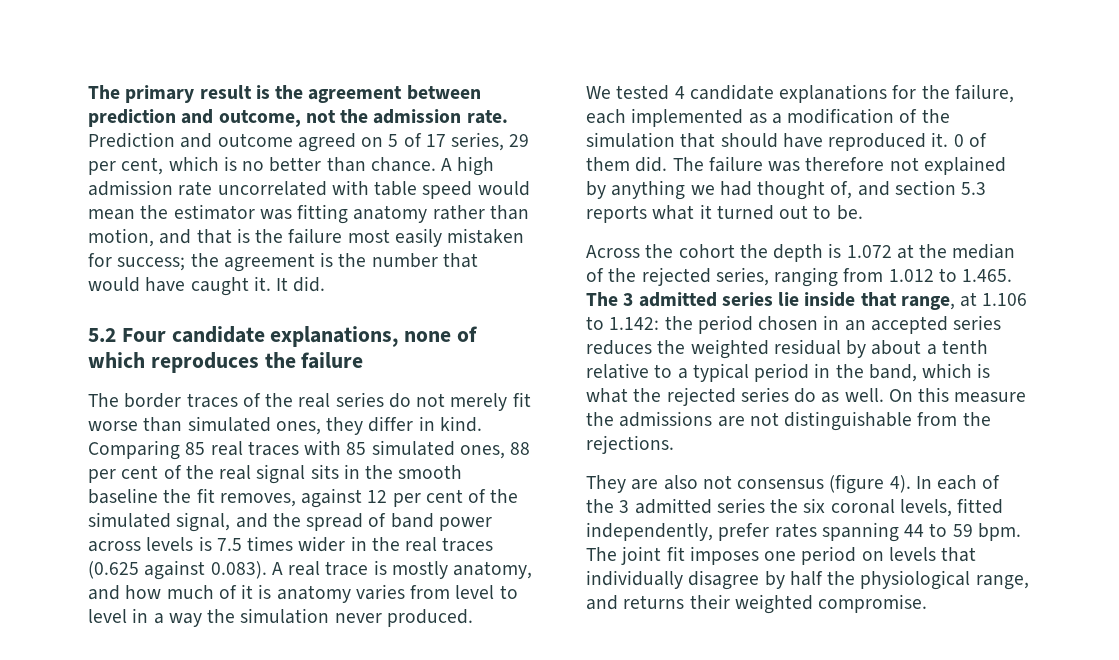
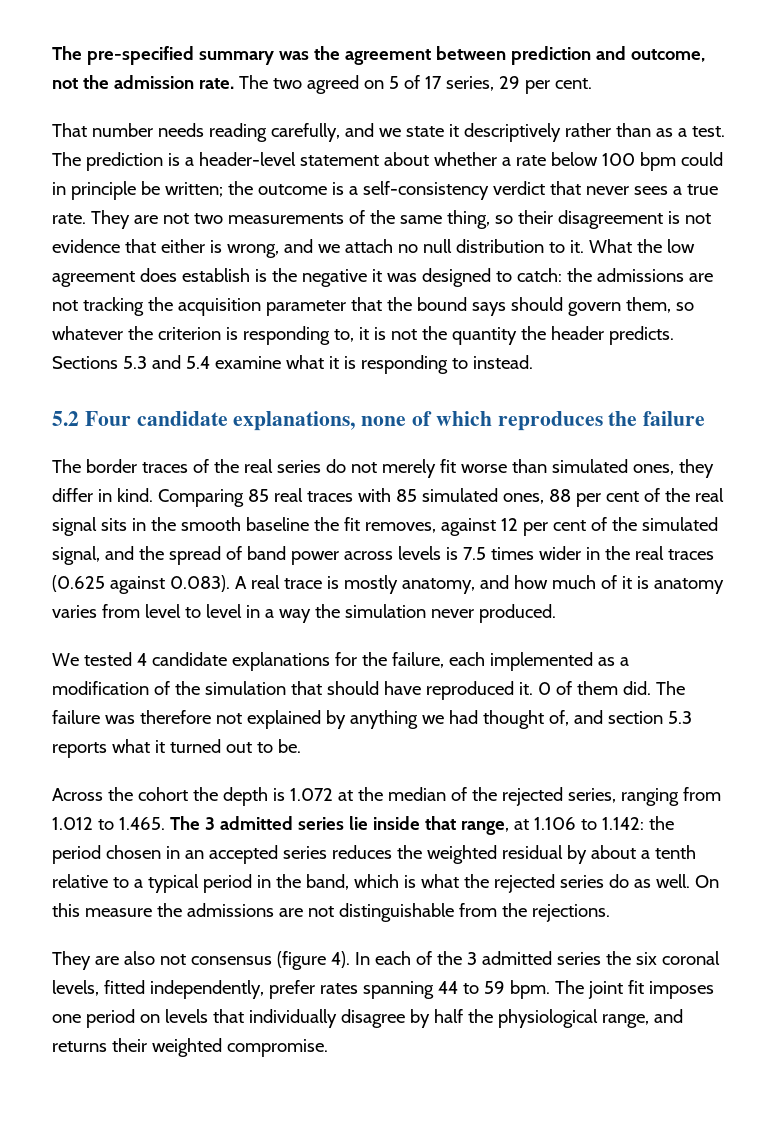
- The primary result is the agreement between prediction and outcome, not the admission rate.
+ The pre-specified summary was the agreement between prediction and outcome, not the admission rate.
- Prediction and outcome agreed on 5 of 17 series, 29 per cent, which is no better than chance. A high admission rate uncorrelated with table speed would mean the estimator was fitting anatomy rather than motion, and that is the failure most easily mistaken for success; the agreement is the number that would have caught it. It did.
+ The two agreed on 5 of 17 series, 29 per cent.
+ That number needs reading carefully, and we state it descriptively rather than as a test. The prediction is a header-level statement about whether a rate below 100 bpm could in principle be written; the outcome is a self-consistency verdict that never sees a true rate. They are not two measurements of the same thing, so their disagreement is not evidence that either is wrong, and we attach no null distribution to it. What the low agreement does establish is the negative it was designed to catch: the admissions are not tracking the acquisition parameter that the bound says should govern them, so whatever the criterion is responding to, it is not the quantity the header predicts. Sections 5.3 and 5.4 examine what it is responding to instead.

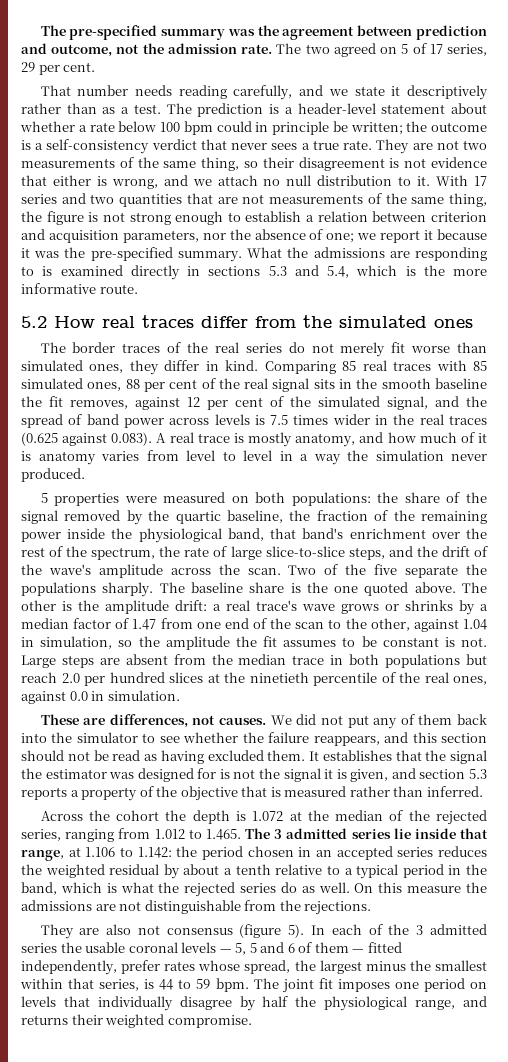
- What the low agreement does establish is the negative it was designed to catch: the admissions are not tracking the acquisition parameter that the bound says should govern them, so whatever the criterion is responding to, it is not the quantity the header predicts. Sections 5.3 and 5.4 examine what it is responding to instead.
- 5.2 Four candidate explanations, none of which reproduces the failure
+ With 17 series and two quantities that are not measurements of the same thing, the figure is not strong enough to establish a relation between criterion and acquisition parameters, nor the absence of one; we report it because it was the pre-specified summary. What the admissions are responding to is examined directly in sections 5.3 and 5.4, which is the more informative route.
+ 5.2 How real traces differ from the simulated ones
- We tested 4 candidate explanations for the failure, each implemented as a modification of the simulation that should have reproduced it. 0 of them did. The failure was therefore not explained by anything we had thought of, and section 5.3 reports what it turned out to be.
+ 5 properties were measured on both populations: the share of the signal removed by the quartic baseline, the fraction of the remaining power inside the physiological band, that band's enrichment over the rest of the spectrum, the rate of large slice-to-slice steps, and the drift of the wave's amplitude across the scan. Two of the five separate the populations sharply. The baseline share is the one quoted above. The other is the amplitude drift: a real trace's wave grows or shrinks by a median factor of 1.47 from one end of the scan to the other, against 1.04 in simulation, so the amplitude the fit assumes to be constant is not. Large steps are absent from the median trace in both populations but reach 2.0 per hundred slices at the ninetieth percentile of the real ones, against 0.0 in simulation.
+ These are differences, not causes. We did not put any of them back into the simulator to see whether the failure reappears, and this section should not be read as having excluded them. It establishes that the signal the estimator was designed for is not the signal it is given, and section 5.3 reports a property of the objective that is measured rather than inferred.
- They are also not consensus (figure 4).
+ They are also not consensus (figure 5).
- In each of the 3 admitted series the six coronal levels, fitted independently, prefer rates spanning 44 to 59 bpm.
+ In each of the 3 admitted series the usable coronal levels — 5, 5 and 6 of them — fitted independently, prefer rates whose spread, the largest minus the smallest within that series, is 44 to 59 bpm.

